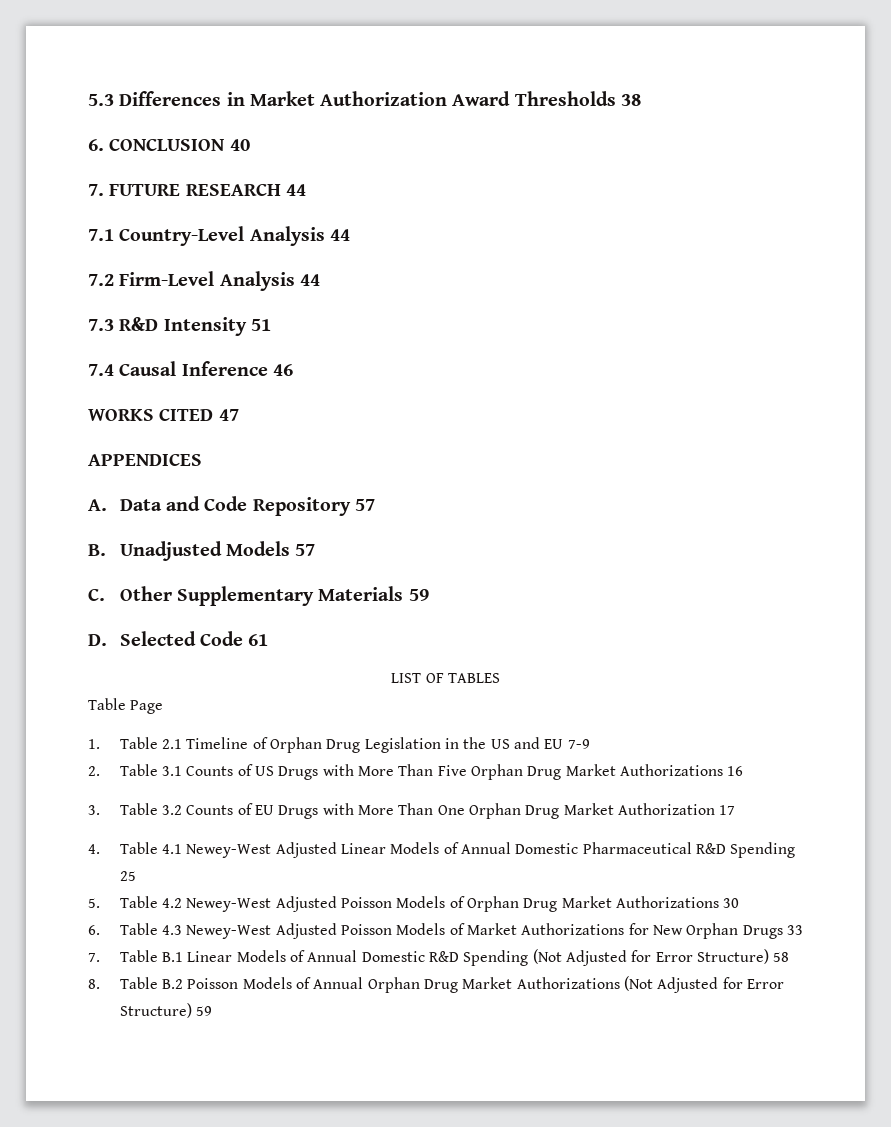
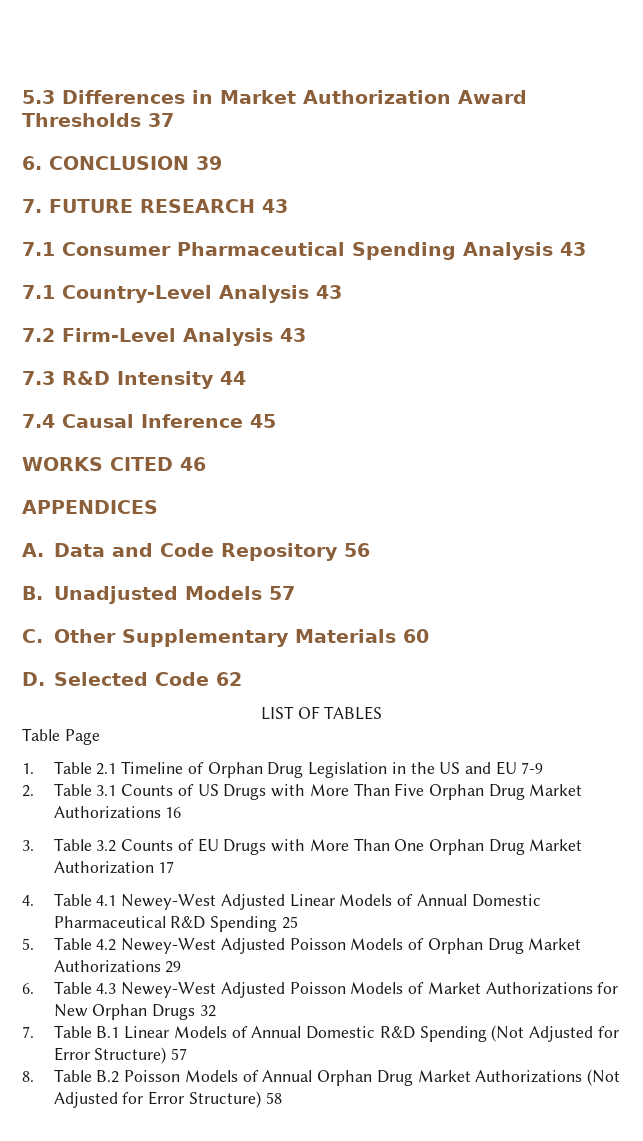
- 5.3 Differences in Market Authorization Award Thresholds 38
+ 5.3 Differences in Market Authorization Award Thresholds 37
- 6. CONCLUSION 40
+ 6. CONCLUSION 39
- 7. FUTURE RESEARCH 44
+ 7. FUTURE RESEARCH 43
+ 7.1 Consumer Pharmaceutical Spending Analysis 43
- 7.1 Country-Level Analysis 44
+ 7.1 Country-Level Analysis 43
- 7.2 Firm-Level Analysis 44
+ 7.2 Firm-Level Analysis 43
- 7.3 R&D Intensity 51
+ 7.3 R&D Intensity 44
- 7.4 Causal Inference 46
+ 7.4 Causal Inference 45
- WORKS CITED 47
+ WORKS CITED 46
- A. Data and Code Repository 57
+ A. Data and Code Repository 56
- C. Other Supplementary Materials 59
+ C. Other Supplementary Materials 60
- D. Selected Code 61
+ D. Selected Code 62
- 5. Table 4.2 Newey-West Adjusted Poisson Models of Orphan Drug Market Authorizations 30
+ 5. Table 4.2 Newey-West Adjusted Poisson Models of Orphan Drug Market Authorizations 29
- 6. Table 4.3 Newey-West Adjusted Poisson Models of Market Authorizations for New Orphan Drugs 33
+ 6. Table 4.3 Newey-West Adjusted Poisson Models of Market Authorizations for New Orphan Drugs 32
- 7. Table B.1 Linear Models of Annual Domestic R&D Spending (Not Adjusted for Error Structure) 58
+ 7. Table B.1 Linear Models of Annual Domestic R&D Spending (Not Adjusted for Error Structure) 57
- 8. Table B.2 Poisson Models of Annual Orphan Drug Market Authorizations (Not Adjusted for Error Structure) 59
+ 8. Table B.2 Poisson Models of Annual Orphan Drug Market Authorizations (Not Adjusted for Error Structure) 58

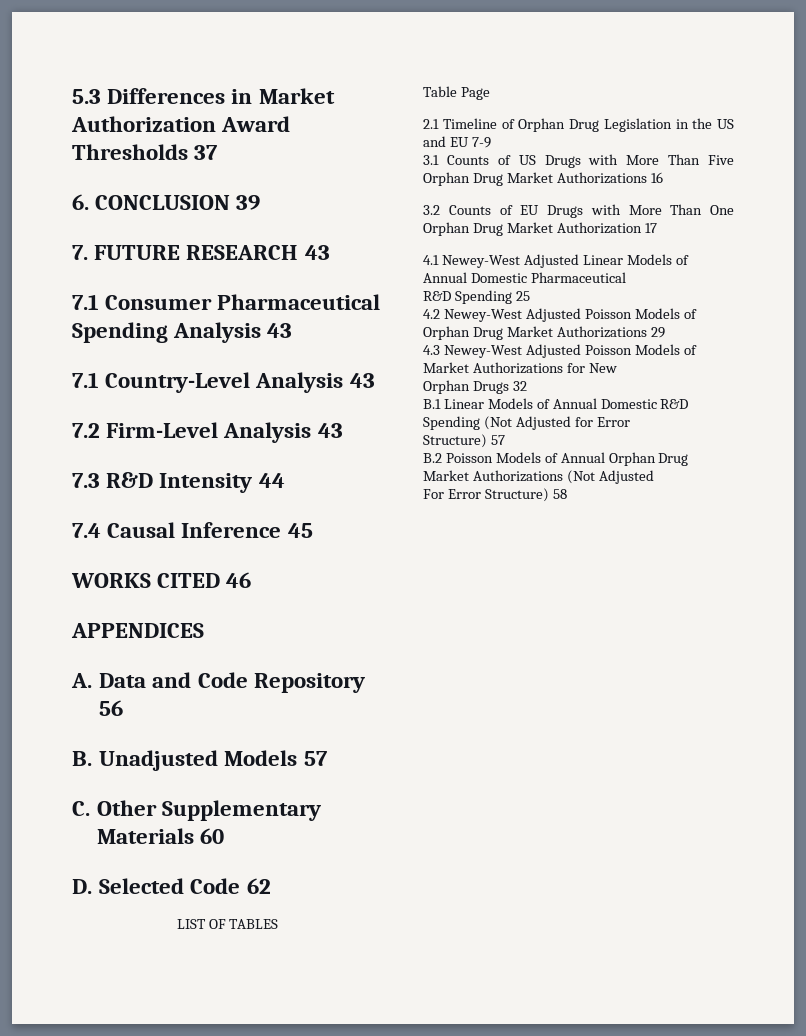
- 1. Table 2.1 Timeline of Orphan Drug Legislation in the US and EU 7-9
+ 2.1 Timeline of Orphan Drug Legislation in the US and EU 7-9
- 2. Table 3.1 Counts of US Drugs with More Than Five Orphan Drug Market Authorizations 16
+ 3.1 Counts of US Drugs with More Than Five Orphan Drug Market Authorizations 16
- 3. Table 3.2 Counts of EU Drugs with More Than One Orphan Drug Market Authorization 17
+ 3.2 Counts of EU Drugs with More Than One Orphan Drug Market Authorization 17
- 4. Table 4.1 Newey-West Adjusted Linear Models of Annual Domestic Pharmaceutical R&D Spending 25
+ 4.1 Newey-West Adjusted Linear Models of Annual Domestic Pharmaceutical
+ R&D Spending 25
- 5. Table 4.2 Newey-West Adjusted Poisson Models of Orphan Drug Market Authorizations 29
+ 4.2 Newey-West Adjusted Poisson Models of Orphan Drug Market Authorizations 29
- 6. Table 4.3 Newey-West Adjusted Poisson Models of Market Authorizations for New Orphan Drugs 32
+ 4.3 Newey-West Adjusted Poisson Models of Market Authorizations for New
+ Orphan Drugs 32
- 7. Table B.1 Linear Models of Annual Domestic R&D Spending (Not Adjusted for Error Structure) 57
+ B.1 Linear Models of Annual Domestic R&D Spending (Not Adjusted for Error
+ Structure) 57
- 8. Table B.2 Poisson Models of Annual Orphan Drug Market Authorizations (Not Adjusted for Error Structure) 58
+ B.2 Poisson Models of Annual Orphan Drug Market Authorizations (Not Adjusted
+ For Error Structure) 58

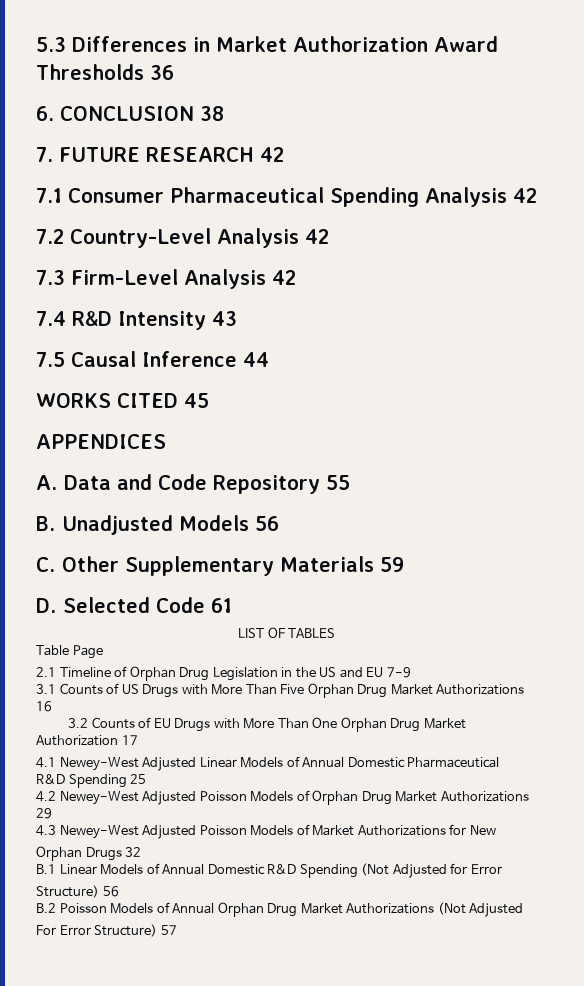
- 5.3 Differences in Market Authorization Award Thresholds 37
+ 5.3 Differences in Market Authorization Award Thresholds 36
- 6. CONCLUSION 39
+ 6. CONCLUSION 38
- 7. FUTURE RESEARCH 43
+ 7. FUTURE RESEARCH 42
- 7.1 Consumer Pharmaceutical Spending Analysis 43
- 7.1 Country-Level Analysis 43
- 7.2 Firm-Level Analysis 43
- 7.3 R&D Intensity 44
- 7.4 Causal Inference 45
+ 7.1 Consumer Pharmaceutical Spending Analysis 42
+ 7.2 Country-Level Analysis 42
+ 7.3 Firm-Level Analysis 42
+ 7.4 R&D Intensity 43
+ 7.5 Causal Inference 44
- WORKS CITED 46
+ WORKS CITED 45
- A. Data and Code Repository 56
+ A. Data and Code Repository 55
- B. Unadjusted Models 57
+ B. Unadjusted Models 56
- C. Other Supplementary Materials 60
+ C. Other Supplementary Materials 59
- D. Selected Code 62
+ D. Selected Code 61
- Structure) 57
+ Structure) 56
- For Error Structure) 58
+ For Error Structure) 57

